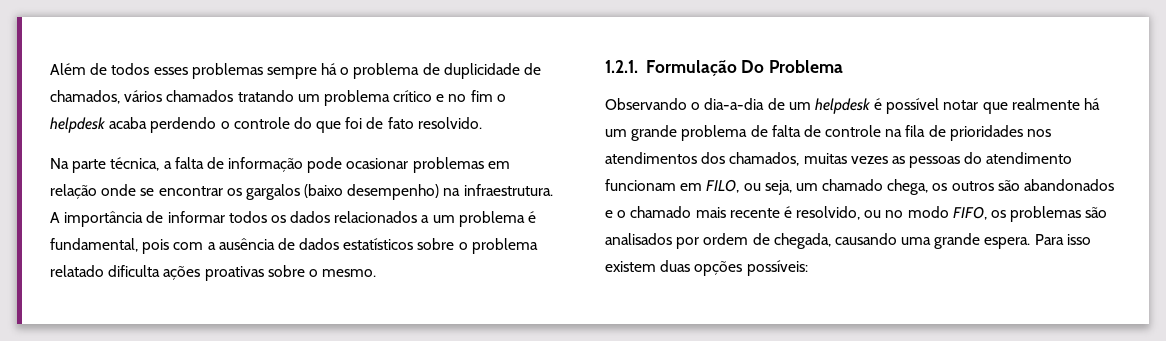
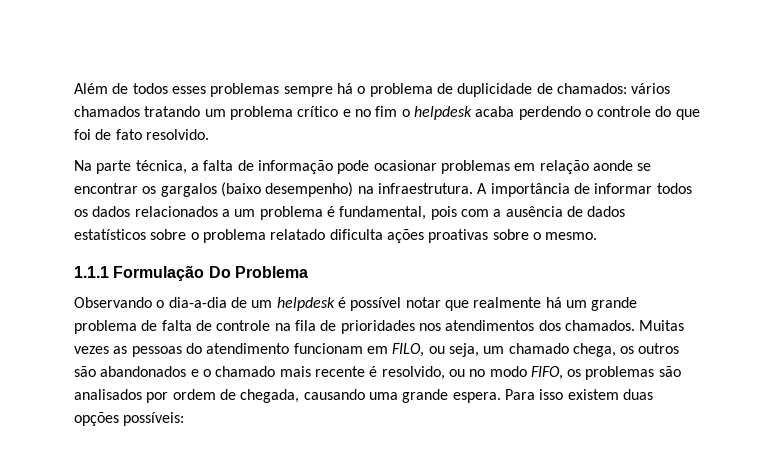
- Além de todos esses problemas sempre há o problema de duplicidade de chamados, vários chamados tratando um problema crítico e no fim o helpdesk acaba perdendo o controle do que foi de fato resolvido.
+ Além de todos esses problemas sempre há o problema de duplicidade de chamados: vários chamados tratando um problema crítico e no fim o helpdesk acaba perdendo o controle do que foi de fato resolvido.
- Na parte técnica, a falta de informação pode ocasionar problemas em relação onde se encontrar os gargalos (baixo desempenho) na infraestrutura.
+ Na parte técnica, a falta de informação pode ocasionar problemas em relação aonde se encontrar os gargalos (baixo desempenho) na infraestrutura.
- 1.2.1. Formulação Do Problema
+ 1.1.1 Formulação Do Problema
- Observando o dia-a-dia de um helpdesk é possível notar que realmente há um grande problema de falta de controle na fila de prioridades nos atendimentos dos chamados, muitas vezes as pessoas do atendimento funcionam em FILO, ou seja, um chamado chega, os outros são abandonados e o chamado mais recente é resolvido, ou no modo FIFO, os problemas são analisados por ordem de chegada, causando uma grande espera.
+ Observando o dia-a-dia de um helpdesk é possível notar que realmente há um grande problema de falta de controle na fila de prioridades nos atendimentos dos chamados. Muitas vezes as pessoas do atendimento funcionam em FILO, ou seja, um chamado chega, os outros são abandonados e o chamado mais recente é resolvido, ou no modo FIFO, os problemas são analisados por ordem de chegada, causando uma grande espera.

